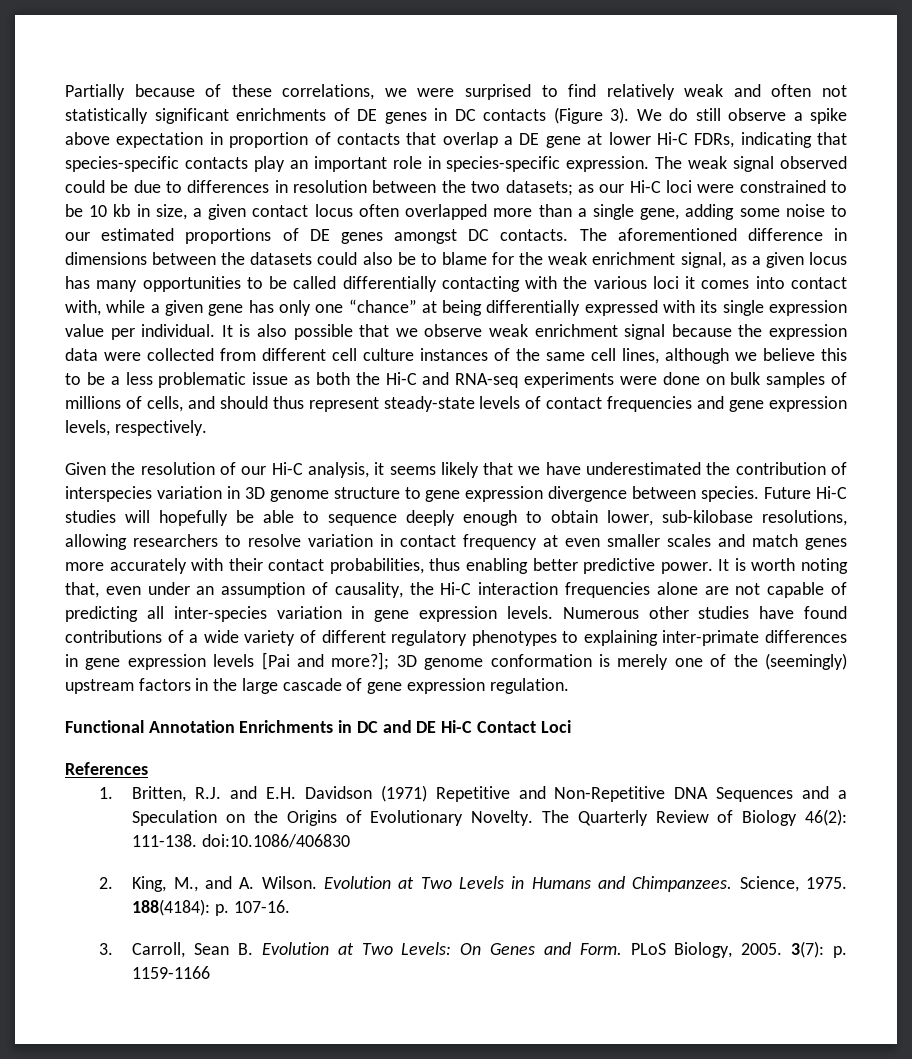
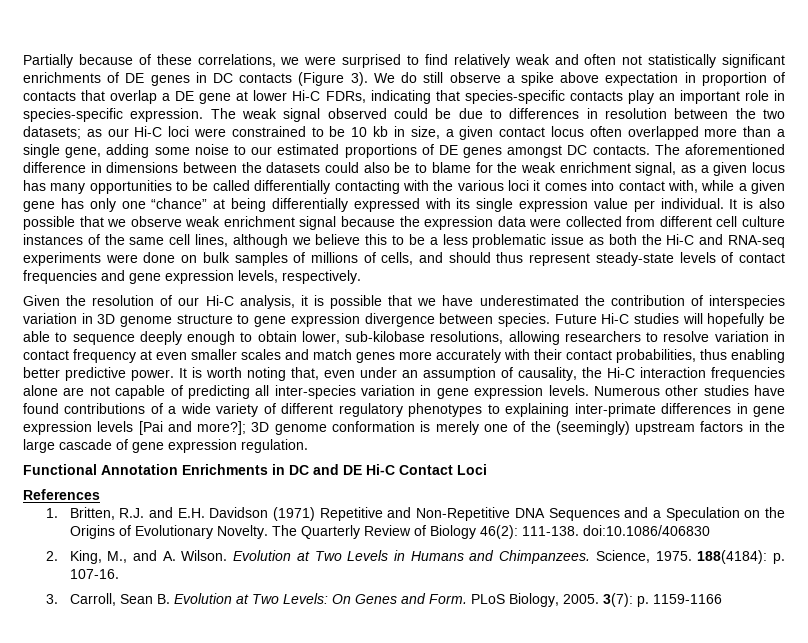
- Given the resolution of our Hi-C analysis, it seems likely that we have underestimated the contribution of interspecies variation in 3D genome structure to gene expression divergence between species.
+ Given the resolution of our Hi-C analysis, it is possible that we have underestimated the contribution of interspecies variation in 3D genome structure to gene expression divergence between species.

